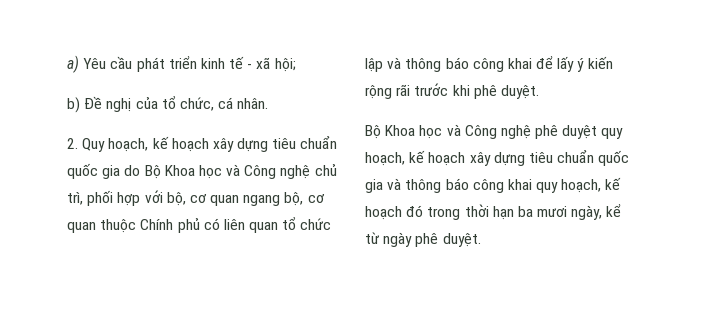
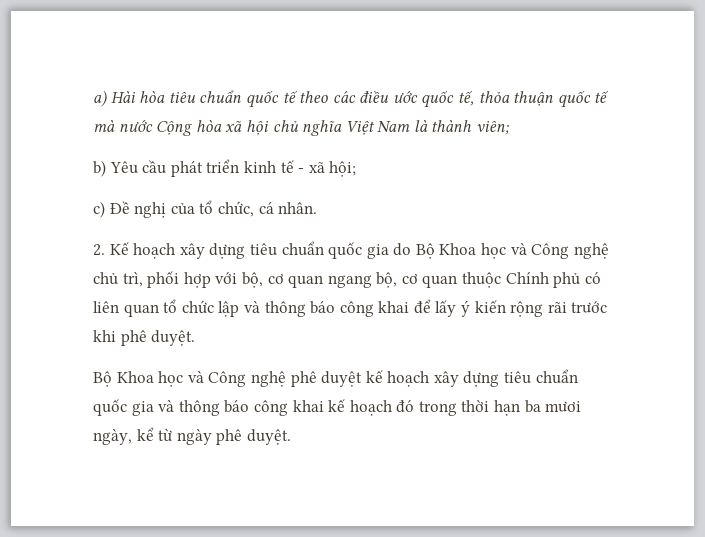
- a) Yêu cầu phát triển kinh tế - xã hội;
+ a) Hài hòa tiêu chuẩn quốc tế theo các điều ước quốc tế, thỏa thuận quốc tế mà nước Cộng hòa xã hội chủ nghĩa Việt Nam là thành viên;
+ b) Yêu cầu phát triển kinh tế - xã hội;
- b) Đề nghị của tổ chức, cá nhân.
+ c) Đề nghị của tổ chức, cá nhân.
- 2. Quy hoạch, kế hoạch xây dựng tiêu chuẩn quốc gia do Bộ Khoa học và Công nghệ chủ trì, phối hợp với bộ, cơ quan ngang bộ, cơ quan thuộc Chính phủ có liên quan tổ chức lập và thông báo công khai để lấy ý kiến rộng rãi trước khi phê duyệt.
+ 2. Kế hoạch xây dựng tiêu chuẩn quốc gia do Bộ Khoa học và Công nghệ chủ trì, phối hợp với bộ, cơ quan ngang bộ, cơ quan thuộc Chính phủ có liên quan tổ chức lập và thông báo công khai để lấy ý kiến rộng rãi trước khi phê duyệt.
- Bộ Khoa học và Công nghệ phê duyệt quy hoạch, kế hoạch xây dựng tiêu chuẩn quốc gia và thông báo công khai quy hoạch, kế hoạch đó trong thời hạn ba mươi ngày, kể từ ngày phê duyệt.
+ Bộ Khoa học và Công nghệ phê duyệt kế hoạch xây dựng tiêu chuẩn quốc gia và thông báo công khai kế hoạch đó trong thời hạn ba mươi ngày, kể từ ngày phê duyệt.

